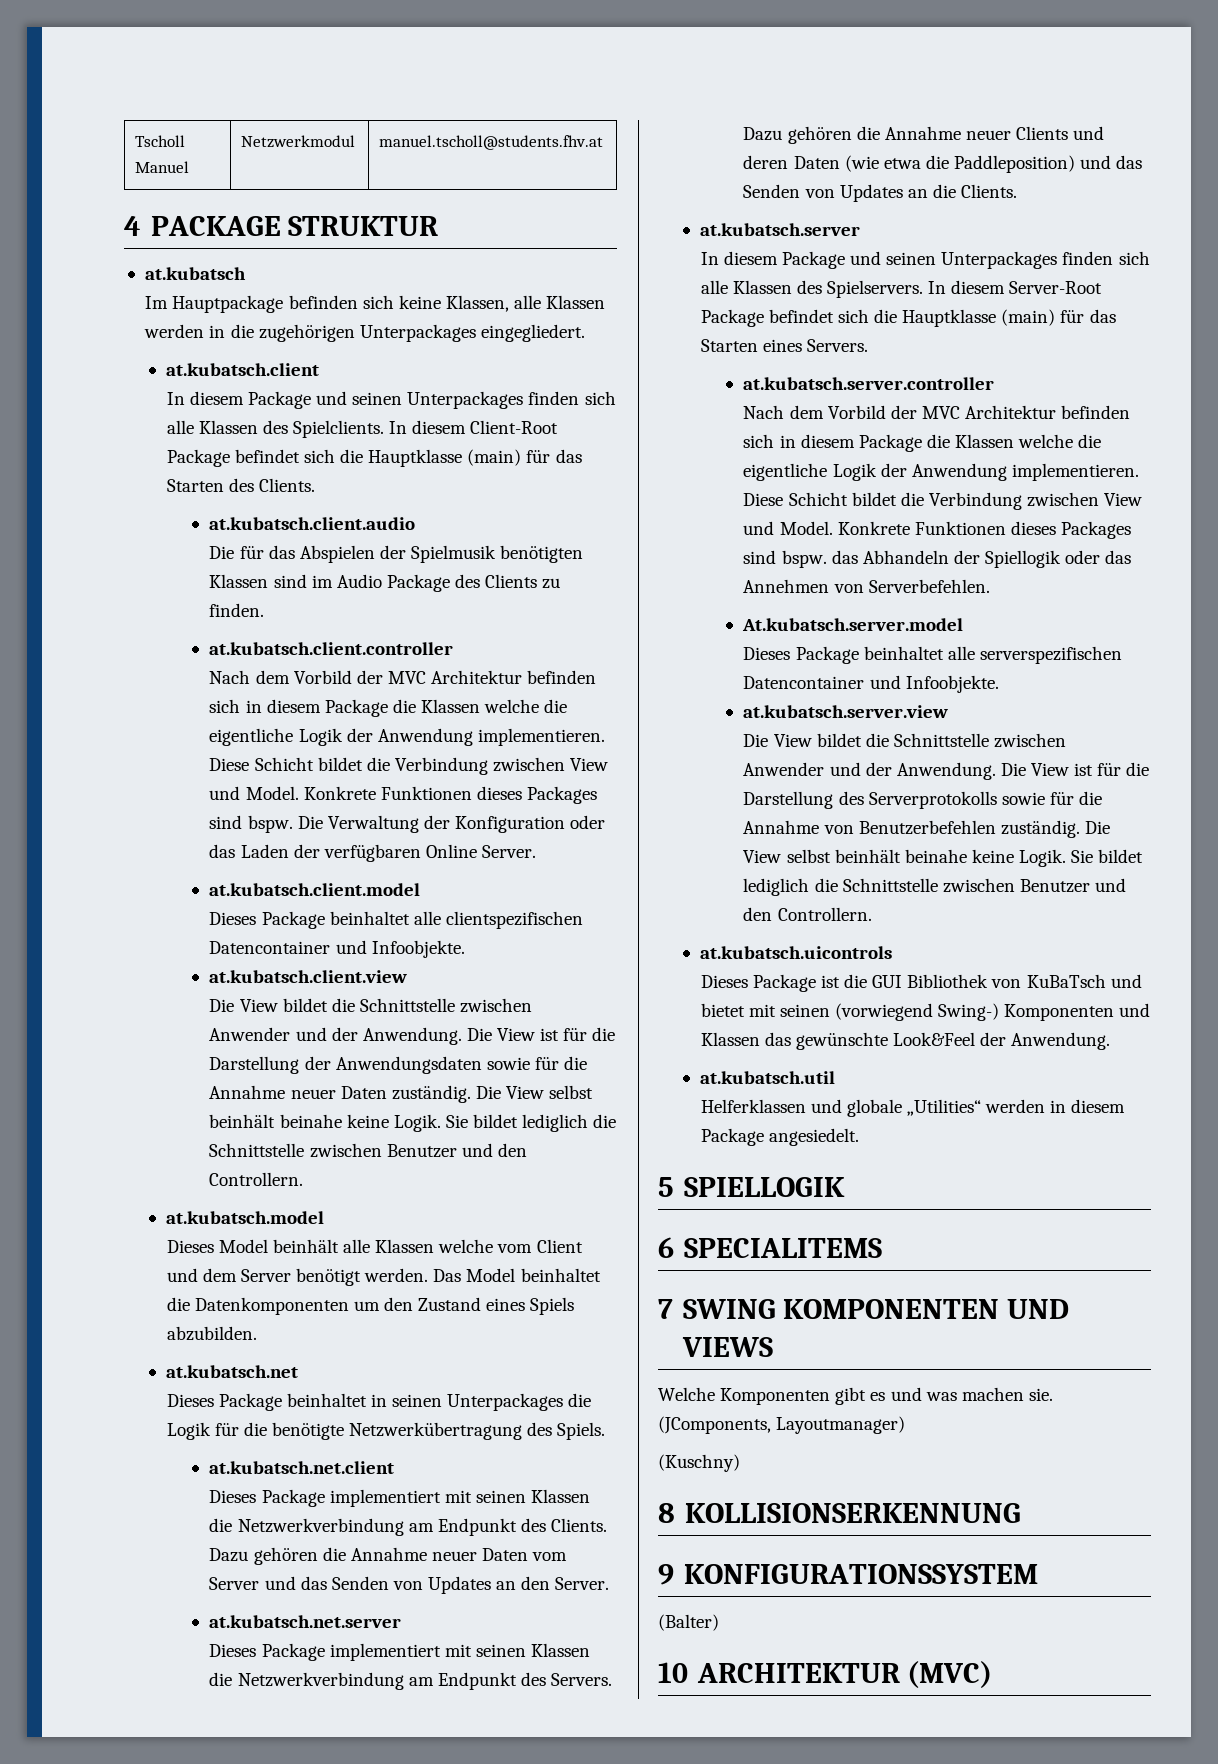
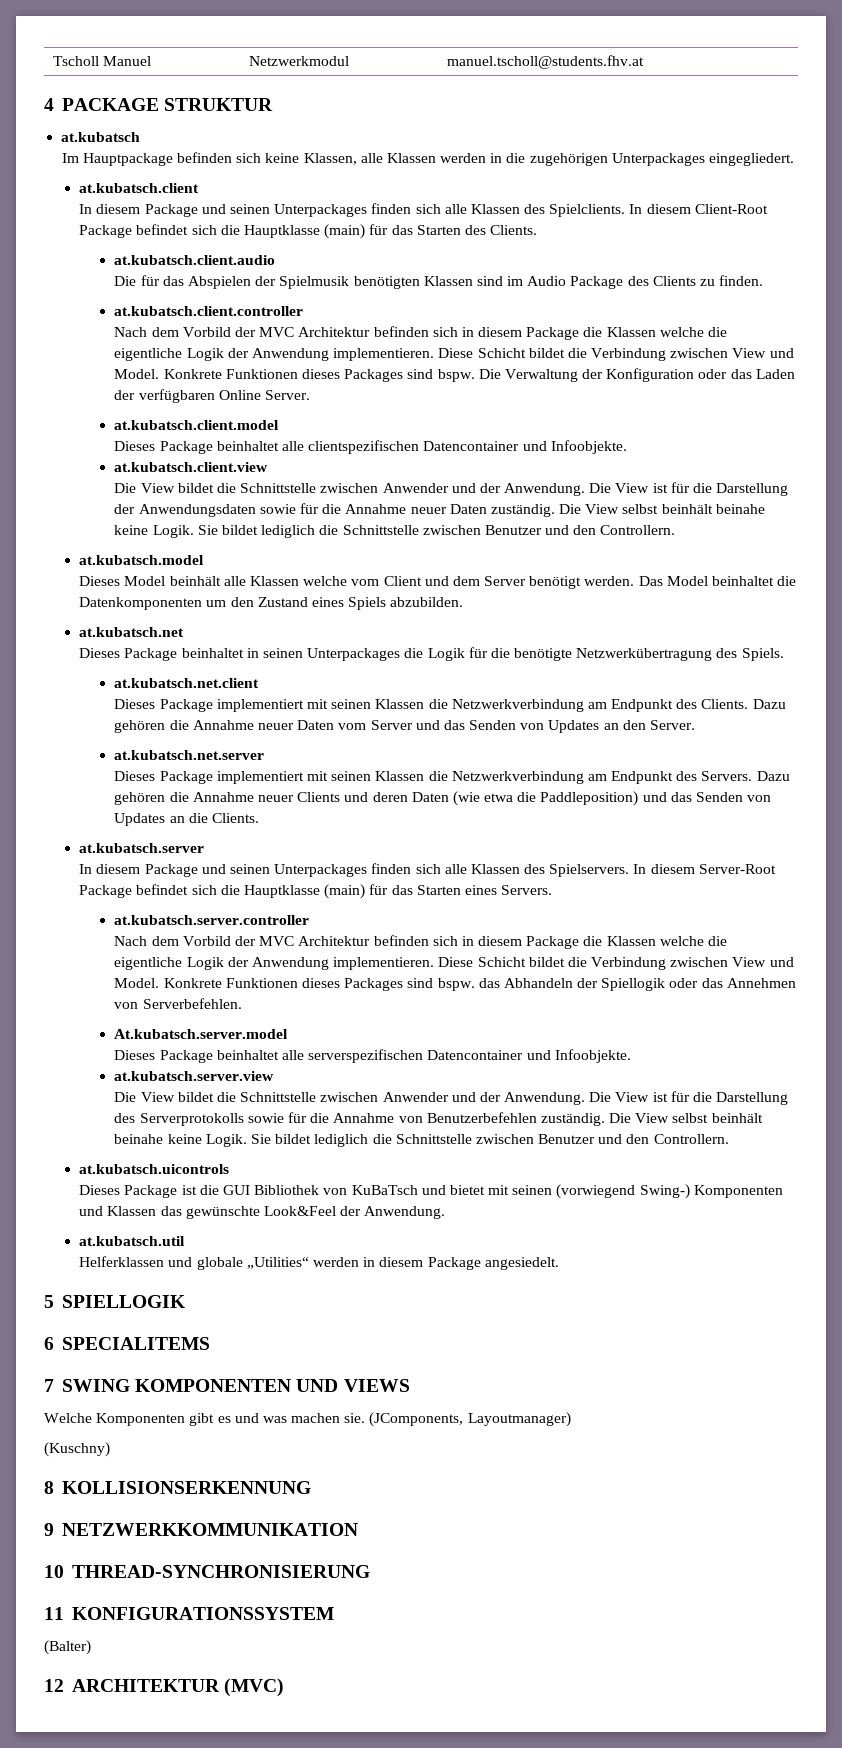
- 9 KONFIGURATIONSSYSTEM
+ 9 NETZWERKKOMMUNIKATION
+ 10 THREAD-SYNCHRONISIERUNG
+ 11 KONFIGURATIONSSYSTEM
- 10 ARCHITEKTUR (MVC)
+ 12 ARCHITEKTUR (MVC)

